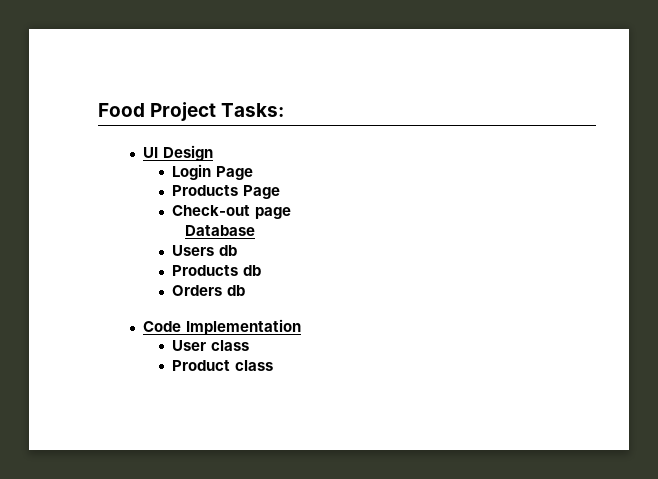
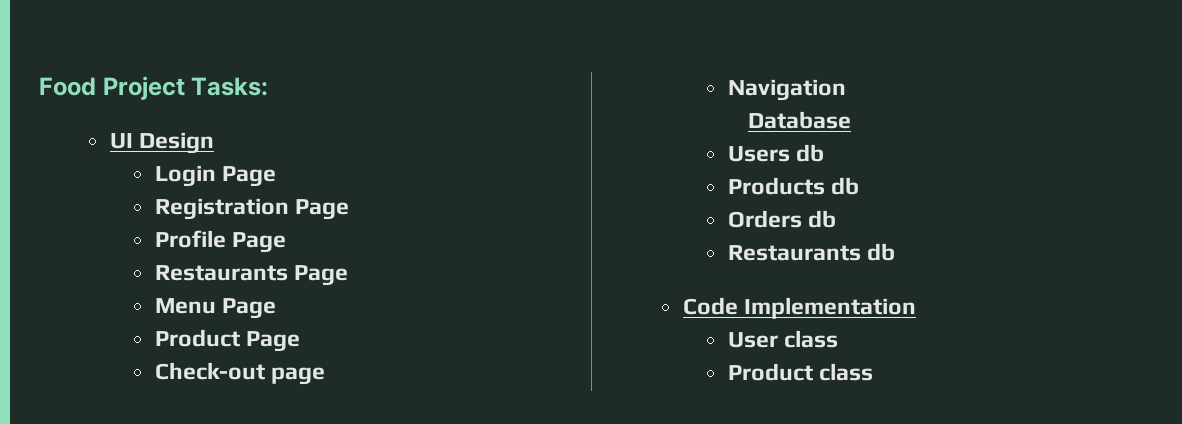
- Products Page
+ Registration Page
+ Profile Page
+ Restaurants Page
+ Menu Page
+ Product Page
+ Navigation
+ Restaurants db

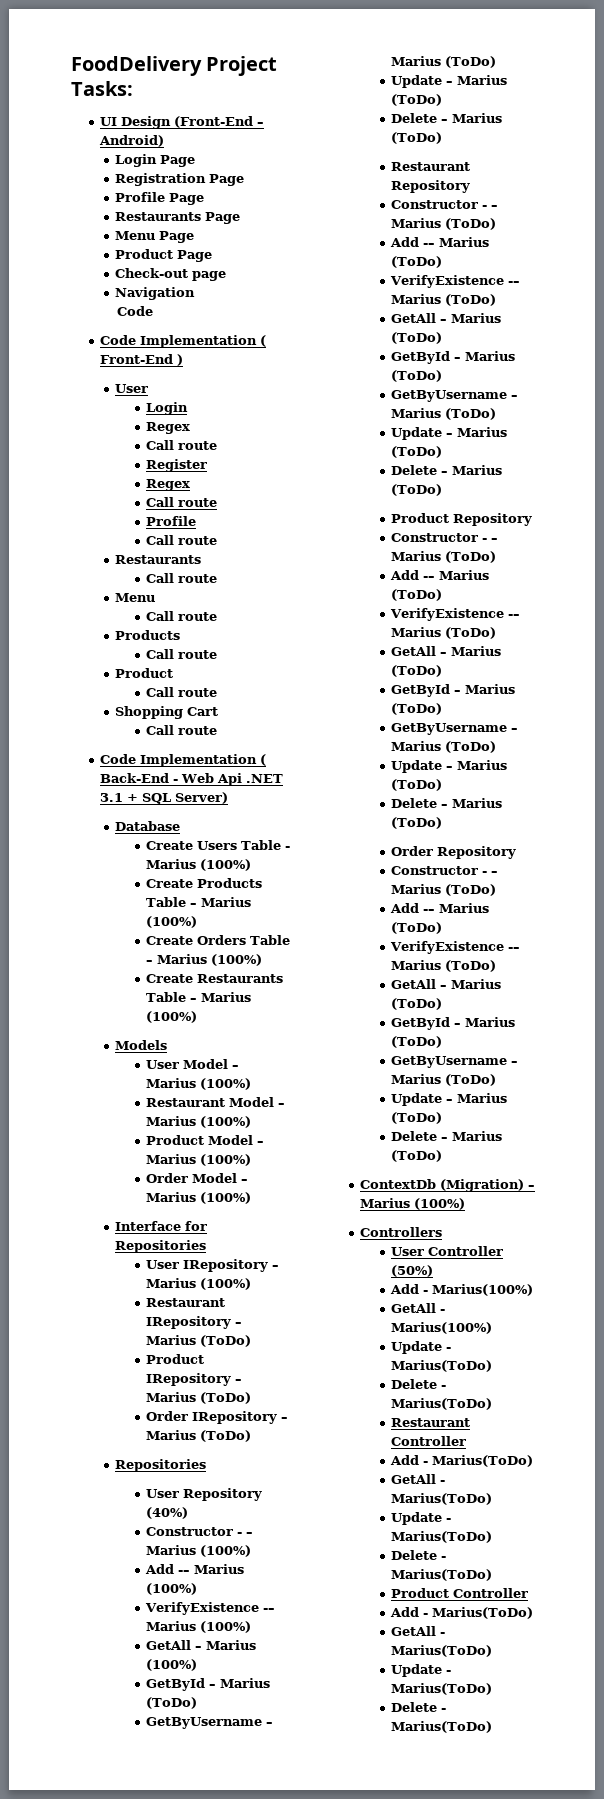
- Food Project Tasks:
+ FoodDelivery Project Tasks:
- UI Design
+ UI Design (Front-End – Android)
  Navigation
+ Code
+ Code Implementation ( Front-End )
+ User
+ Login
+ Regex
+ Call route
+ Register
+ Regex
+ Call route
+ Profile
+ Call route
+ Restaurants
+ Call route
+ Menu
+ Call route
+ Products
+ Call route
+ Product
+ Call route
+ Shopping Cart
+ Call route
+ Code Implementation ( Back-End - Web Api .NET 3.1 + SQL Server)
  Database
- Users db
- Products db
- Orders db
- Restaurants db
- Code Implementation
- User class
- Product class
+ Create Users Table - Marius (100%)
+ Create Products Table – Marius (100%)
+ Create Orders Table – Marius (100%)
+ Create Restaurants Table – Marius (100%)
+ Models
+ User Model – Marius (100%)
+ Restaurant Model – Marius (100%)
+ Product Model – Marius (100%)
+ Order Model – Marius (100%)
+ Interface for Repositories
+ User IRepository – Marius (100%)
+ Restaurant IRepository – Marius (ToDo)
+ Product IRepository – Marius (ToDo)
+ Order IRepository – Marius (ToDo)
+ Repositories
+ User Repository (40%)
+ Constructor - – Marius (100%)
+ Add -– Marius (100%)
+ VerifyExistence -– Marius (100%)
+ GetAll – Marius (100%)
+ GetById – Marius (ToDo)
+ GetByUsername – Marius (ToDo)
+ Update – Marius (ToDo)
+ Delete – Marius (ToDo)
+ Restaurant Repository
+ Constructor - – Marius (ToDo)
+ Add -– Marius (ToDo)
+ VerifyExistence -– Marius (ToDo)
+ GetAll – Marius (ToDo)
+ GetById – Marius (ToDo)
+ GetByUsername – Marius (ToDo)
+ Update – Marius (ToDo)
+ Delete – Marius (ToDo)
+ Product Repository
+ Constructor - – Marius (ToDo)
+ Add -– Marius (ToDo)
+ VerifyExistence -– Marius (ToDo)
+ GetAll – Marius (ToDo)
+ GetById – Marius (ToDo)
+ GetByUsername – Marius (ToDo)
+ Update – Marius (ToDo)
+ Delete – Marius (ToDo)
+ Order Repository
+ Constructor - – Marius (ToDo)
+ Add -– Marius (ToDo)
+ VerifyExistence -– Marius (ToDo)
+ GetAll – Marius (ToDo)
+ GetById – Marius (ToDo)
+ GetByUsername – Marius (ToDo)
+ Update – Marius (ToDo)
+ Delete – Marius (ToDo)
+ ContextDb (Migration) – Marius (100%)
+ Controllers
+ User Controller (50%)
+ Add - Marius(100%)
+ GetAll - Marius(100%)
+ Update - Marius(ToDo)
+ Delete - Marius(ToDo)
+ Restaurant Controller
+ Add - Marius(ToDo)
+ GetAll - Marius(ToDo)
+ Update - Marius(ToDo)
+ Delete - Marius(ToDo)
+ Product Controller
+ Add - Marius(ToDo)
+ GetAll - Marius(ToDo)
+ Update - Marius(ToDo)
+ Delete - Marius(ToDo)

